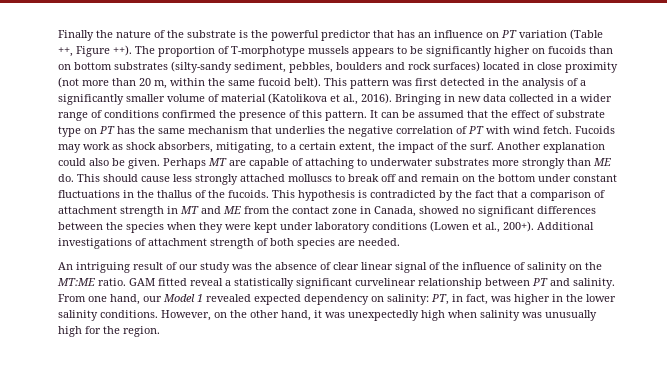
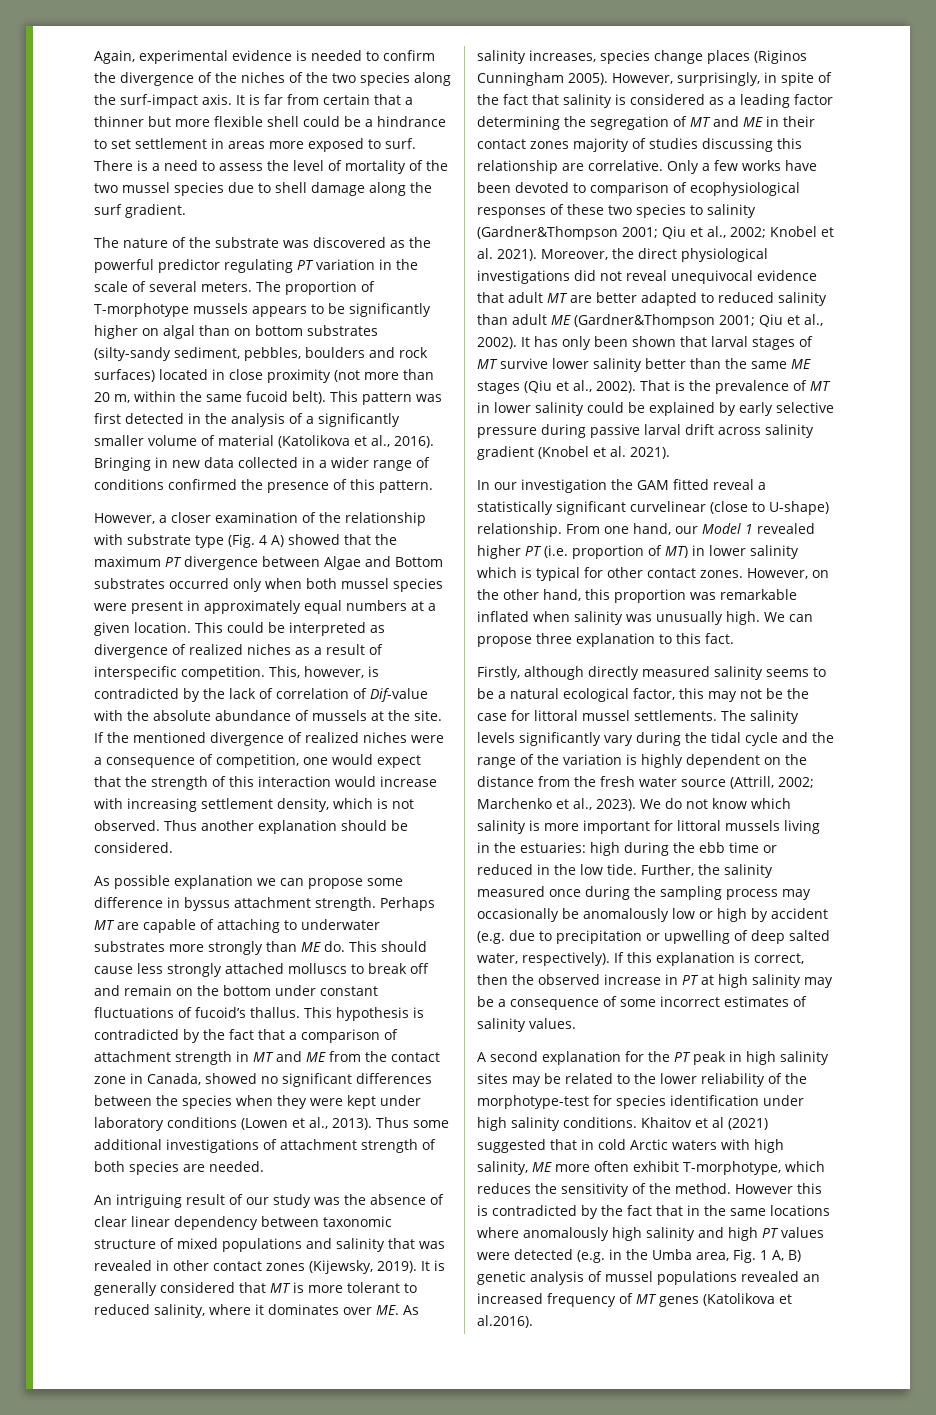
- Finally the nature of the substrate is the powerful predictor that has an influence on PT variation (Table ++, Figure ++).
+ Again, experimental evidence is needed to confirm the divergence of the niches of the two species along the surf-impact axis. It is far from certain that a thinner but more flexible shell could be a hindrance to set settlement in areas more exposed to surf. There is a need to assess the level of mortality of the two mussel species due to shell damage along the surf gradient.
+ The nature of the substrate was discovered as the powerful predictor regulating PT variation in the scale of several meters.
- The proportion of T-morphotype mussels appears to be significantly higher on fucoids than on bottom substrates (silty-sandy sediment, pebbles, boulders and rock surfaces) located in close proximity (not more than 20 m, within the same fucoid belt).
+ The proportion of T-morphotype mussels appears to be significantly higher on algal than on bottom substrates (silty-sandy sediment, pebbles, boulders and rock surfaces) located in close proximity (not more than 20 m, within the same fucoid belt).
- Bringing in new data collected in a wider range of conditions confirmed the presence of this pattern. It can be assumed that the effect of substrate type on PT has the same mechanism that underlies the negative correlation of PT with wind fetch. Fucoids may work as shock absorbers, mitigating, to a certain extent, the impact of the surf. Another explanation could also be given.
+ Bringing in new data collected in a wider range of conditions confirmed the presence of this pattern.
+ However, a closer examination of the relationship with substrate type (Fig. 4 A) showed that the maximum PT divergence between Algae and Bottom substrates occurred only when both mussel species were present in approximately equal numbers at a given location. This could be interpreted as divergence of realized niches as a result of interspecific competition. This, however, is contradicted by the lack of correlation of Dif-value with the absolute abundance of mussels at the site. If the mentioned divergence of realized niches were a consequence of competition, one would expect that the strength of this interaction would increase with increasing settlement density, which is not observed. Thus another explanation should be considered.
+ As possible explanation we can propose some difference in byssus attachment strength.
- This should cause less strongly attached molluscs to break off and remain on the bottom under constant fluctuations in the thallus of the fucoids.
+ This should cause less strongly attached molluscs to break off and remain on the bottom under constant fluctuations of fucoid’s thallus.
- This hypothesis is contradicted by the fact that a comparison of attachment strength in MT and ME from the contact zone in Canada, showed no significant differences between the species when they were kept under laboratory conditions (Lowen et al., 200+). Additional investigations of attachment strength of both species are needed.
+ This hypothesis is contradicted by the fact that a comparison of attachment strength in MT and ME from the contact zone in Canada, showed no significant differences between the species when they were kept under laboratory conditions (Lowen et al., 2013). Thus some additional investigations of attachment strength of both species are needed.
- An intriguing result of our study was the absence of clear linear signal of the influence of salinity on the MT:ME ratio. GAM fitted reveal a statistically significant curvelinear relationship between PT and salinity.
+ An intriguing result of our study was the absence of clear linear dependency between taxonomic structure of mixed populations and salinity that was revealed in other contact zones (Kijewsky, 2019). It is generally considered that MT is more tolerant to reduced salinity, where it dominates over ME. As salinity increases, species change places (Riginos Cunningham 2005). However, surprisingly, in spite of the fact that salinity is considered as a leading factor determining the segregation of MT and ME in their contact zones majority of studies discussing this relationship are correlative. Only a few works have been devoted to comparison of ecophysiological responses of these two species to salinity (Gardner&Thompson 2001; Qiu et al., 2002; Knobel et al. 2021). Moreover, the direct physiological investigations did not reveal unequivocal evidence that adult MT are better adapted to reduced salinity than adult ME (Gardner&Thompson 2001; Qiu et al., 2002). It has only been shown that larval stages of MT survive lower salinity better than the same ME stages (Qiu et al., 2002). That is the prevalence of MT in lower salinity could be explained by early selective pressure during passive larval drift across salinity gradient (Knobel et al. 2021).
+ In our investigation the GAM fitted reveal a statistically significant curvelinear (close to U-shape) relationship.
- From one hand, our Model 1 revealed expected dependency on salinity: PT, in fact, was higher in the lower salinity conditions.
+ From one hand, our Model 1 revealed higher PT (i.e. proportion of MT) in lower salinity which is typical for other contact zones.
- However, on the other hand, it was unexpectedly high when salinity was unusually high for the region.
+ However, on the other hand, this proportion was remarkable inflated when salinity was unusually high. We can propose three explanation to this fact.
+ Firstly, although directly measured salinity seems to be a natural ecological factor, this may not be the case for littoral mussel settlements. The salinity levels significantly vary during the tidal cycle and the range of the variation is highly dependent on the distance from the fresh water source (Attrill, 2002; Marchenko et al., 2023). We do not know which salinity is more important for littoral mussels living in the estuaries: high during the ebb time or reduced in the low tide. Further, the salinity measured once during the sampling process may occasionally be anomalously low or high by accident (e.g. due to precipitation or upwelling of deep salted water, respectively). If this explanation is correct, then the observed increase in PT at high salinity may be a consequence of some incorrect estimates of salinity values.
+ A second explanation for the PT peak in high salinity sites may be related to the lower reliability of the morphotype-test for species identification under high salinity conditions. Khaitov et al (2021) suggested that in cold Arctic waters with high salinity, ME more often exhibit T-morphotype, which reduces the sensitivity of the method. However this is contradicted by the fact that in the same locations where anomalously high salinity and high PT values were detected (e.g. in the Umba area, Fig. 1 A, B) genetic analysis of mussel populations revealed an increased frequency of MT genes (Katolikova et al.2016).

